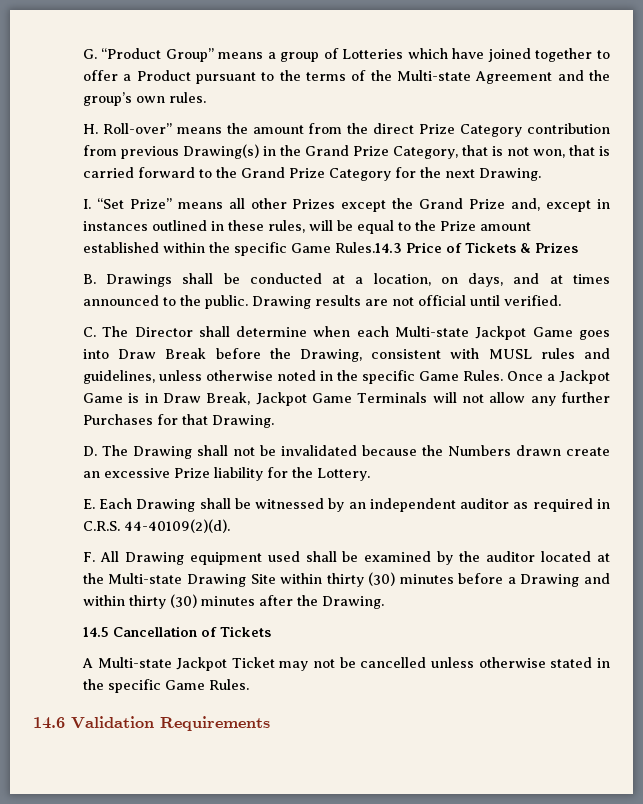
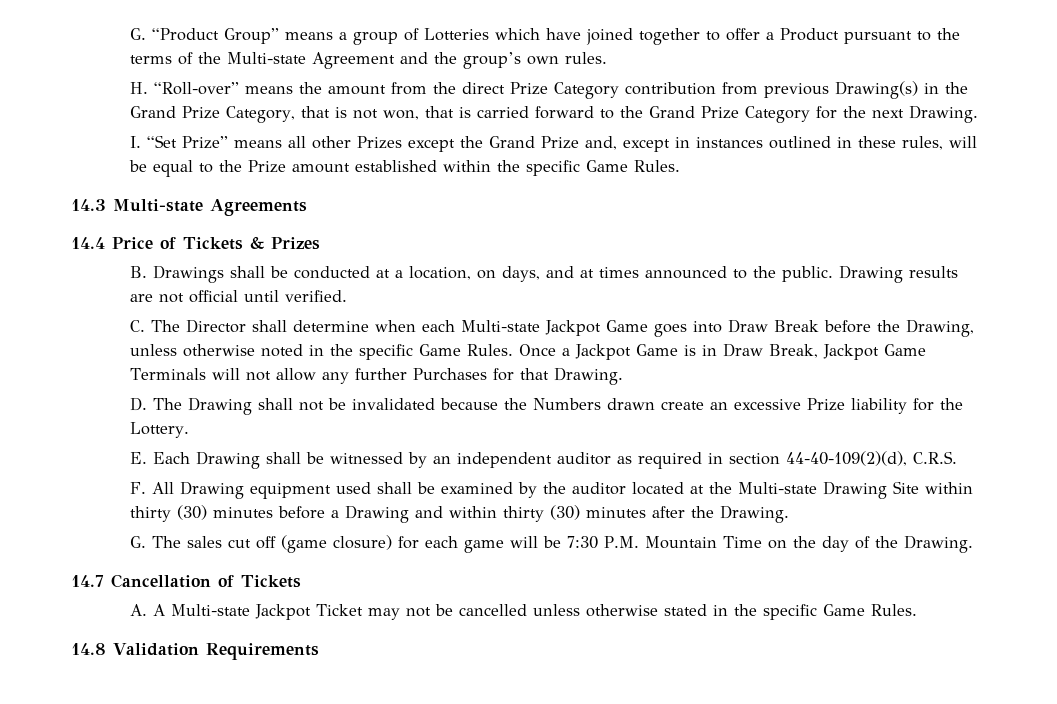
- H. Roll-over” means the amount from the direct Prize Category contribution from previous Drawing(s) in the Grand Prize Category, that is not won, that is carried forward to the Grand Prize Category for the next Drawing.
+ H. “Roll-over” means the amount from the direct Prize Category contribution from previous Drawing(s) in the Grand Prize Category, that is not won, that is carried forward to the Grand Prize Category for the next Drawing.
- I. “Set Prize” means all other Prizes except the Grand Prize and, except in instances outlined in these rules, will be equal to the Prize amount established within the specific Game Rules.14.3 Price of Tickets & Prizes
+ I. “Set Prize” means all other Prizes except the Grand Prize and, except in instances outlined in these rules, will be equal to the Prize amount established within the specific Game Rules.
+ 14.3 Multi-state Agreements
+ 14.4 Price of Tickets & Prizes
- C. The Director shall determine when each Multi-state Jackpot Game goes into Draw Break before the Drawing, consistent with MUSL rules and guidelines, unless otherwise noted in the specific Game Rules.
+ C. The Director shall determine when each Multi-state Jackpot Game goes into Draw Break before the Drawing, unless otherwise noted in the specific Game Rules.
- E. Each Drawing shall be witnessed by an independent auditor as required in C.R.S. 44-40109(2)(d).
+ E. Each Drawing shall be witnessed by an independent auditor as required in section 44-40-109(2)(d), C.R.S.
- 14.5 Cancellation of Tickets
+ G. The sales cut off (game closure) for each game will be 7:30 P.M. Mountain Time on the day of the Drawing.
+ 14.7 Cancellation of Tickets
- A Multi-state Jackpot Ticket may not be cancelled unless otherwise stated in the specific Game Rules.
+ A. A Multi-state Jackpot Ticket may not be cancelled unless otherwise stated in the specific Game Rules.
- 14.6 Validation Requirements
+ 14.8 Validation Requirements

